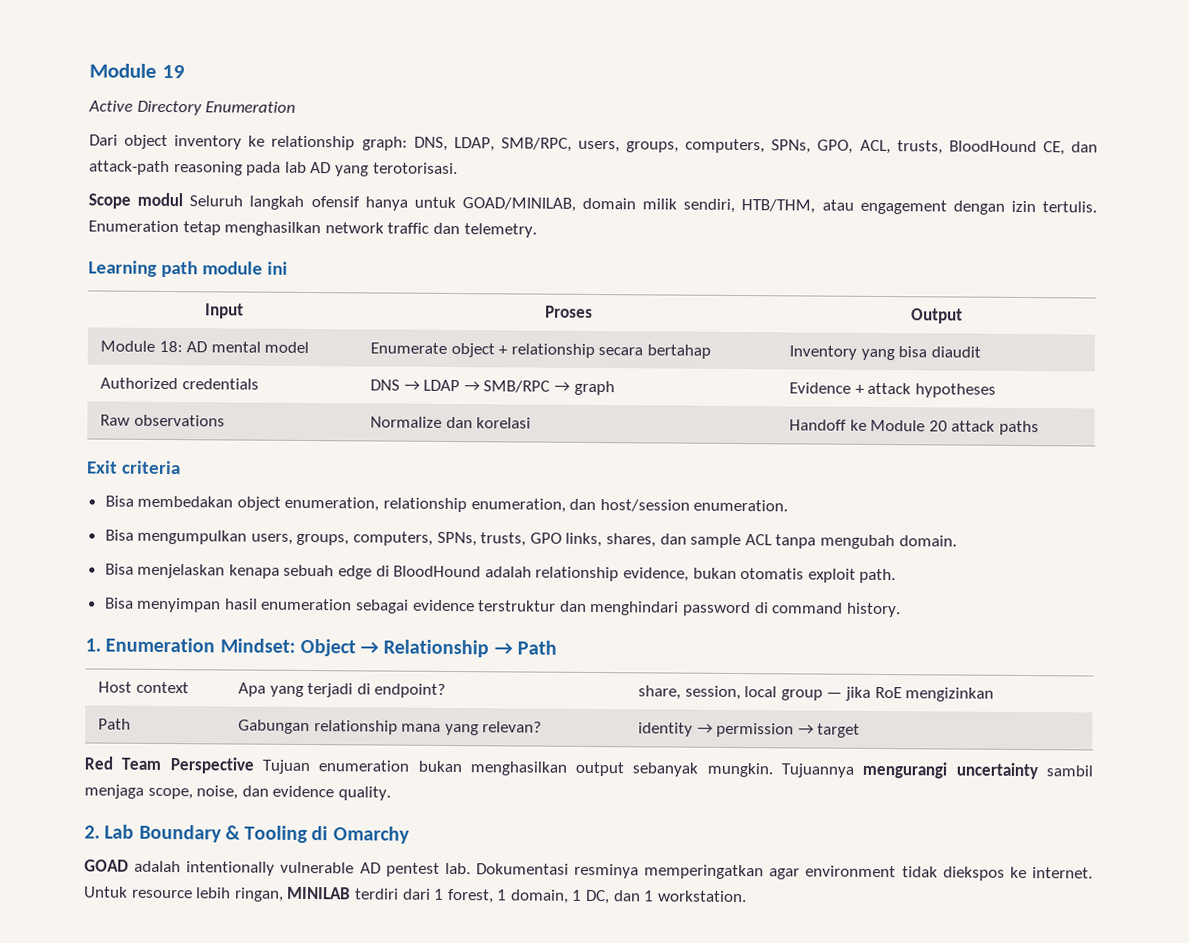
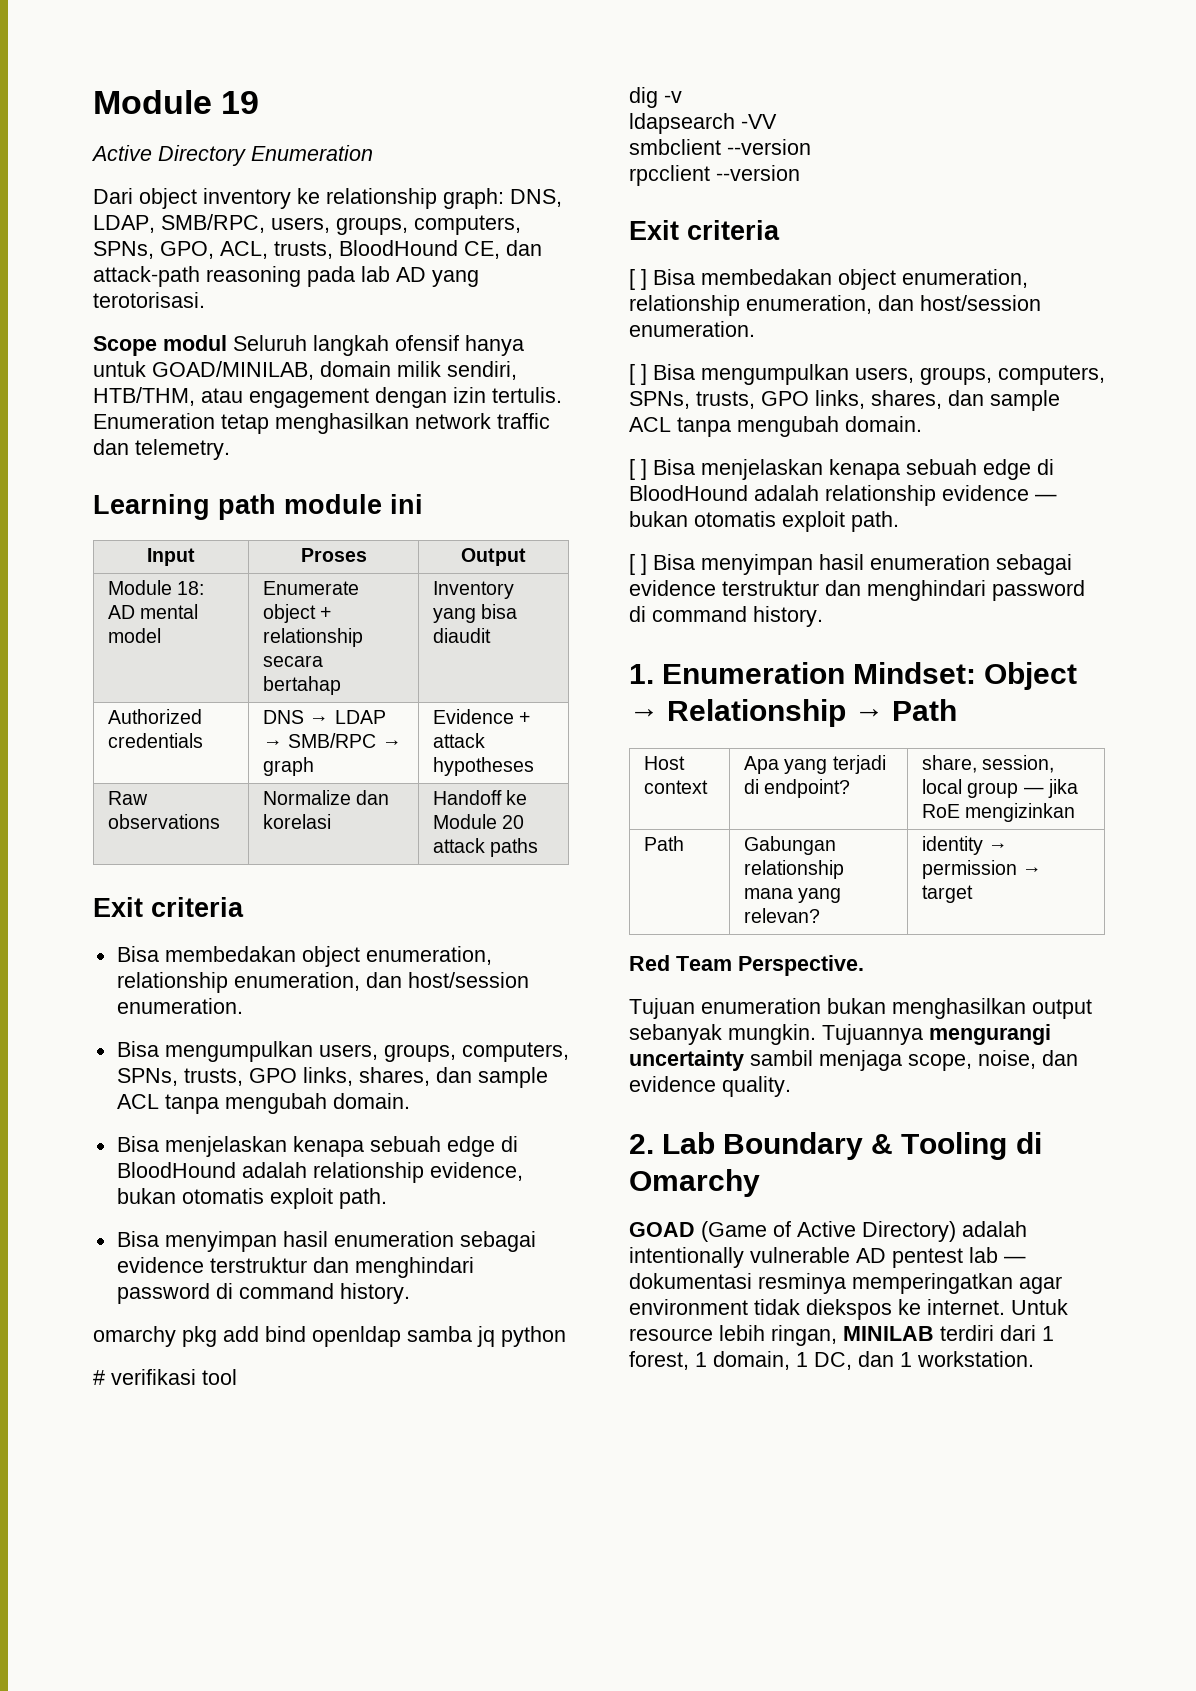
+ omarchy pkg add bind openldap samba jq python
+ # verifikasi tool
+ dig -v
+ ldapsearch -VV
+ smbclient --version
+ rpcclient --version
+ Exit criteria
+ [ ] Bisa membedakan object enumeration, relationship enumeration, dan host/session enumeration.
+ [ ] Bisa mengumpulkan users, groups, computers, SPNs, trusts, GPO links, shares, dan sample ACL tanpa mengubah domain.
+ [ ] Bisa menjelaskan kenapa sebuah edge di BloodHound adalah relationship evidence — bukan otomatis exploit path.
+ [ ] Bisa menyimpan hasil enumeration sebagai evidence terstruktur dan menghindari password di command history.
- Red Team Perspective Tujuan enumeration bukan menghasilkan output sebanyak mungkin.
+ Red Team Perspective.
+ Tujuan enumeration bukan menghasilkan output sebanyak mungkin.
- GOAD adalah intentionally vulnerable AD pentest lab. Dokumentasi resminya memperingatkan agar environment tidak diekspos ke internet.
+ GOAD (Game of Active Directory) adalah intentionally vulnerable AD pentest lab — dokumentasi resminya memperingatkan agar environment tidak diekspos ke internet.

